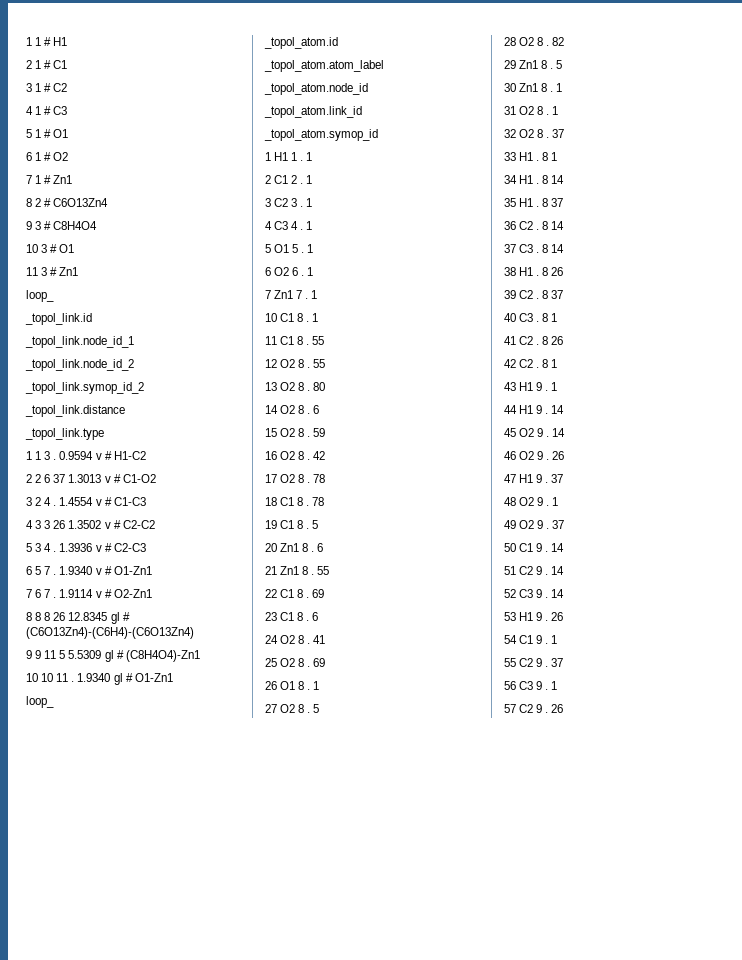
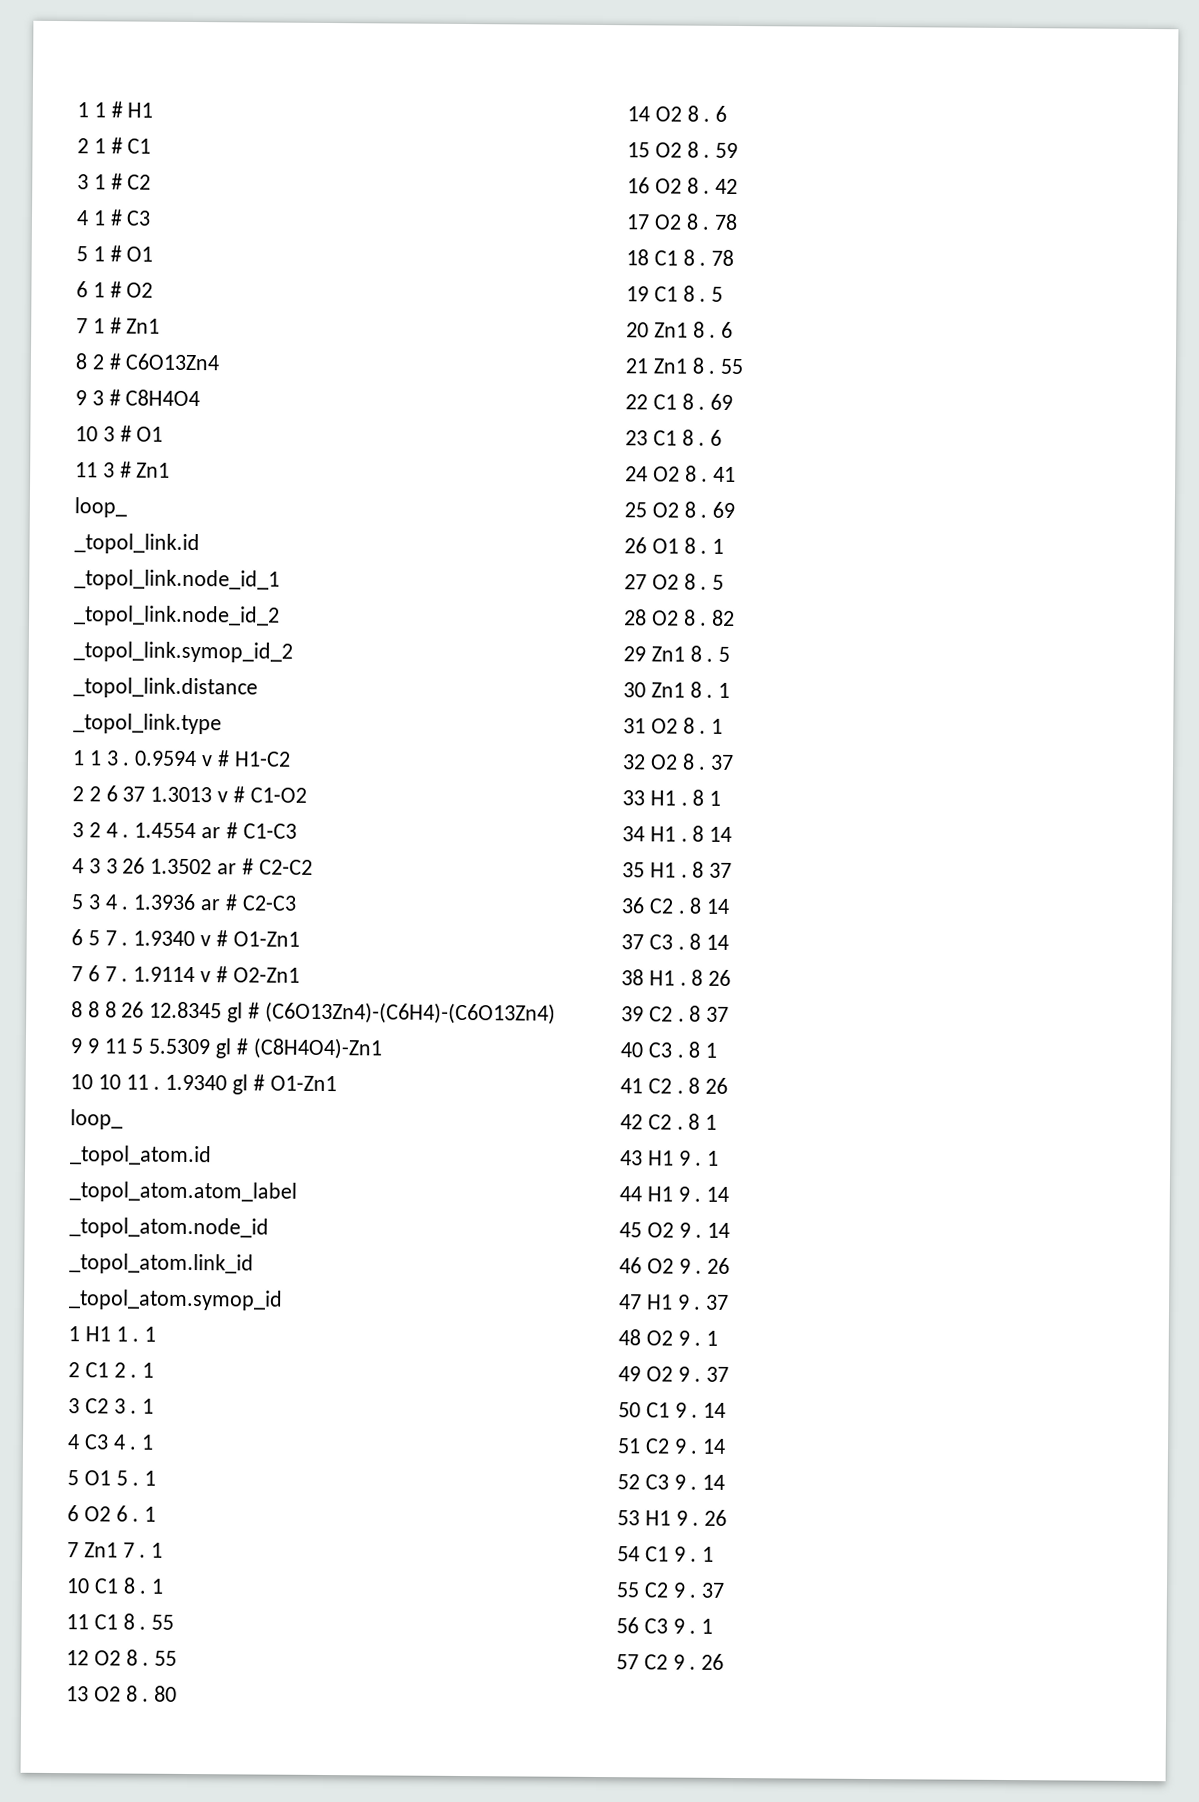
- 1.4554 v # C1-C3
+ 1.4554 ar # C1-C3
- 4 3 3 26 1.3502 v # C2-C2
+ 4 3 3 26 1.3502 ar # C2-C2
- 1.3936 v # C2-C3
+ 1.3936 ar # C2-C3

